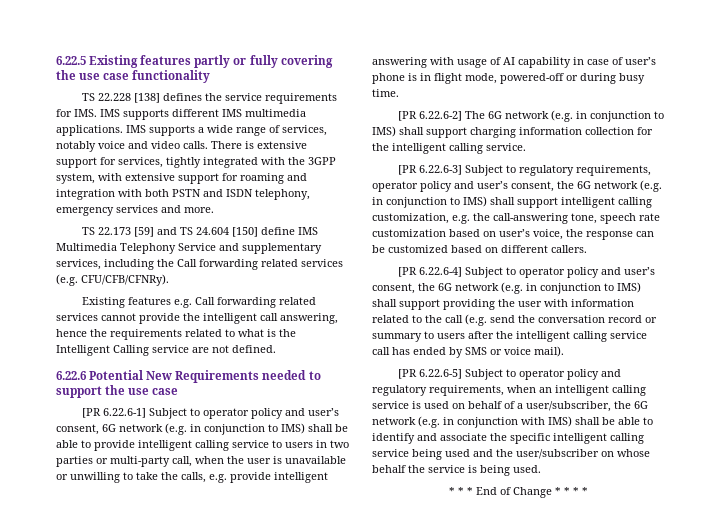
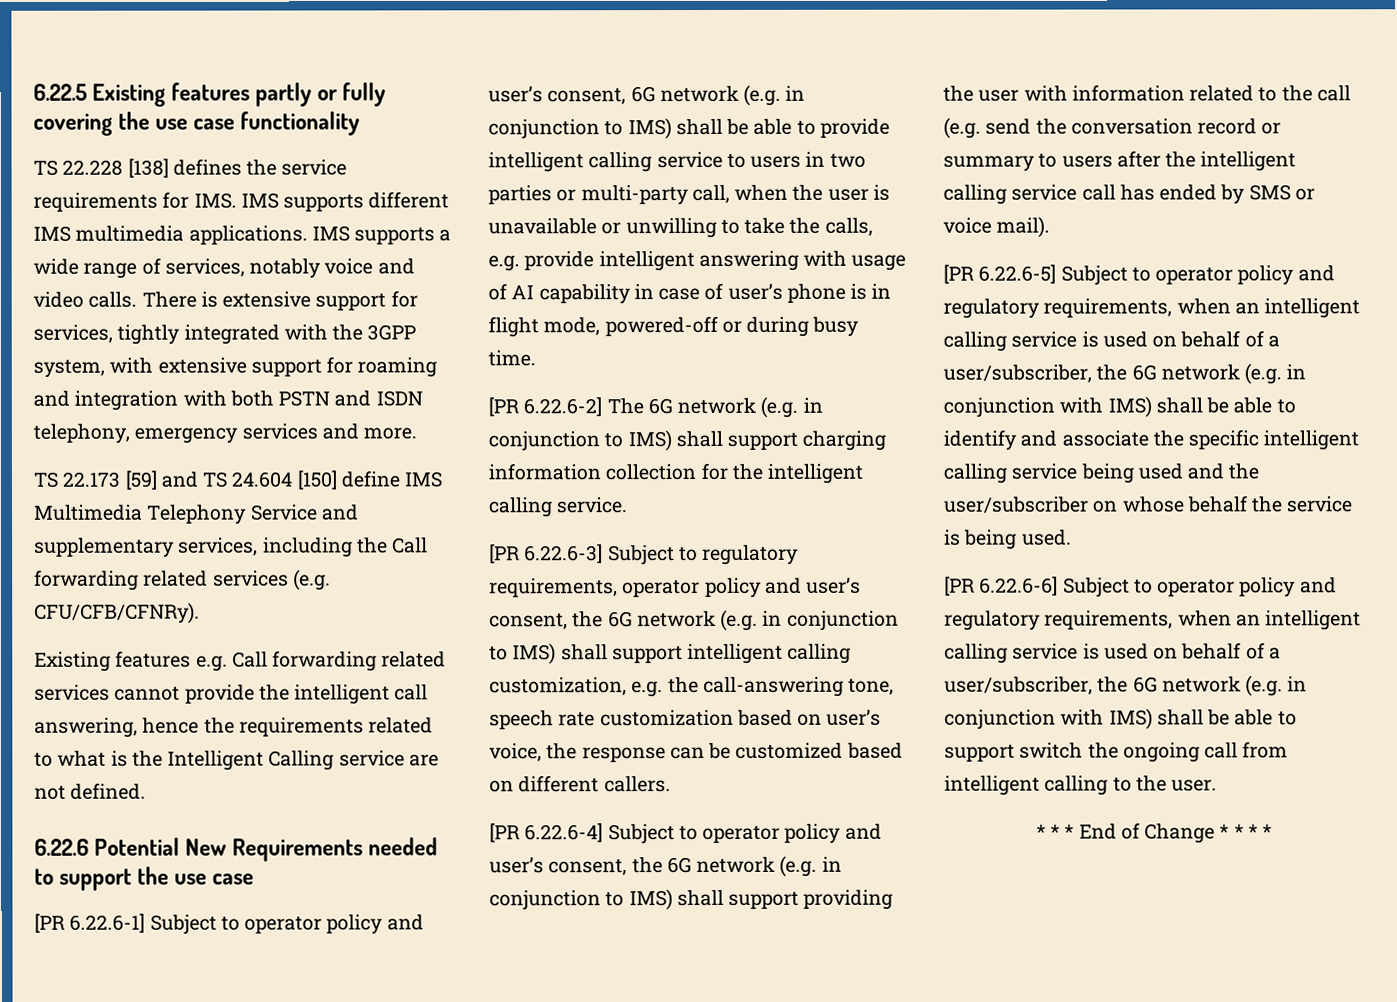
+ [PR 6.22.6-6] Subject to operator policy and regulatory requirements, when an intelligent calling service is used on behalf of a user/subscriber, the 6G network (e.g. in conjunction with IMS) shall be able to support switch the ongoing call from intelligent calling to the user.

